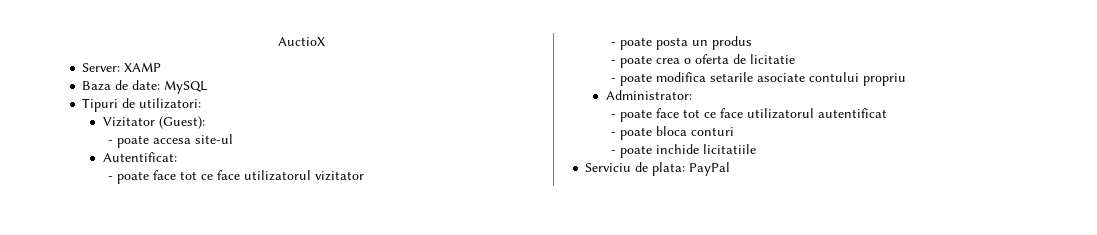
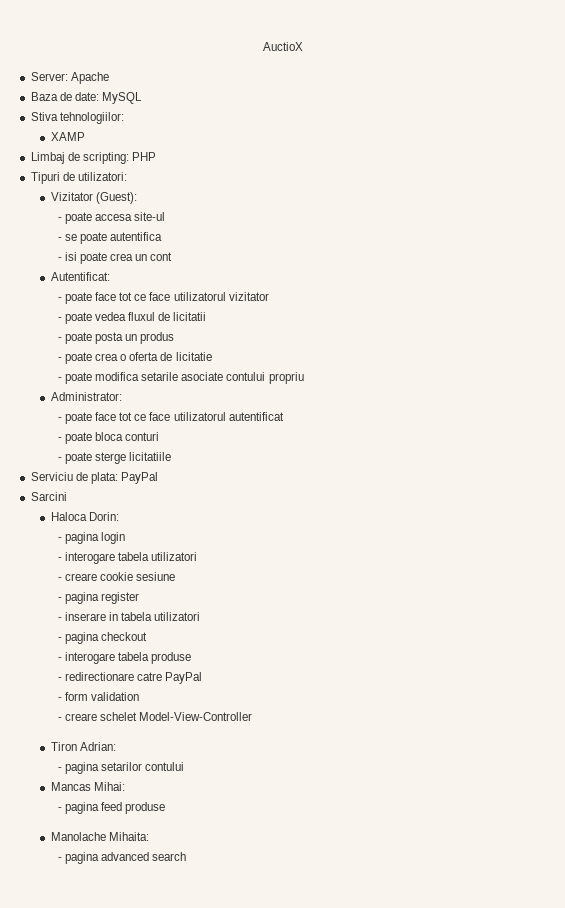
- Server: XAMP
+ Server: Apache
+ Stiva tehnologiilor:
+ XAMP
+ Limbaj de scripting: PHP
+ - se poate autentifica
+ - isi poate crea un cont
+ - poate vedea fluxul de licitatii
- - poate inchide licitatiile
+ - poate sterge licitatiile
+ Sarcini
+ Haloca Dorin:
+ - pagina login
+ - interogare tabela utilizatori
+ - creare cookie sesiune
+ - pagina register
+ - inserare in tabela utilizatori
+ - pagina checkout
+ - interogare tabela produse
+ - redirectionare catre PayPal
+ - form validation
+ - creare schelet Model-View-Controller
+ Tiron Adrian:
+ - pagina setarilor contului
+ Mancas Mihai:
+ - pagina feed produse
+ Manolache Mihaita:
+ - pagina advanced search

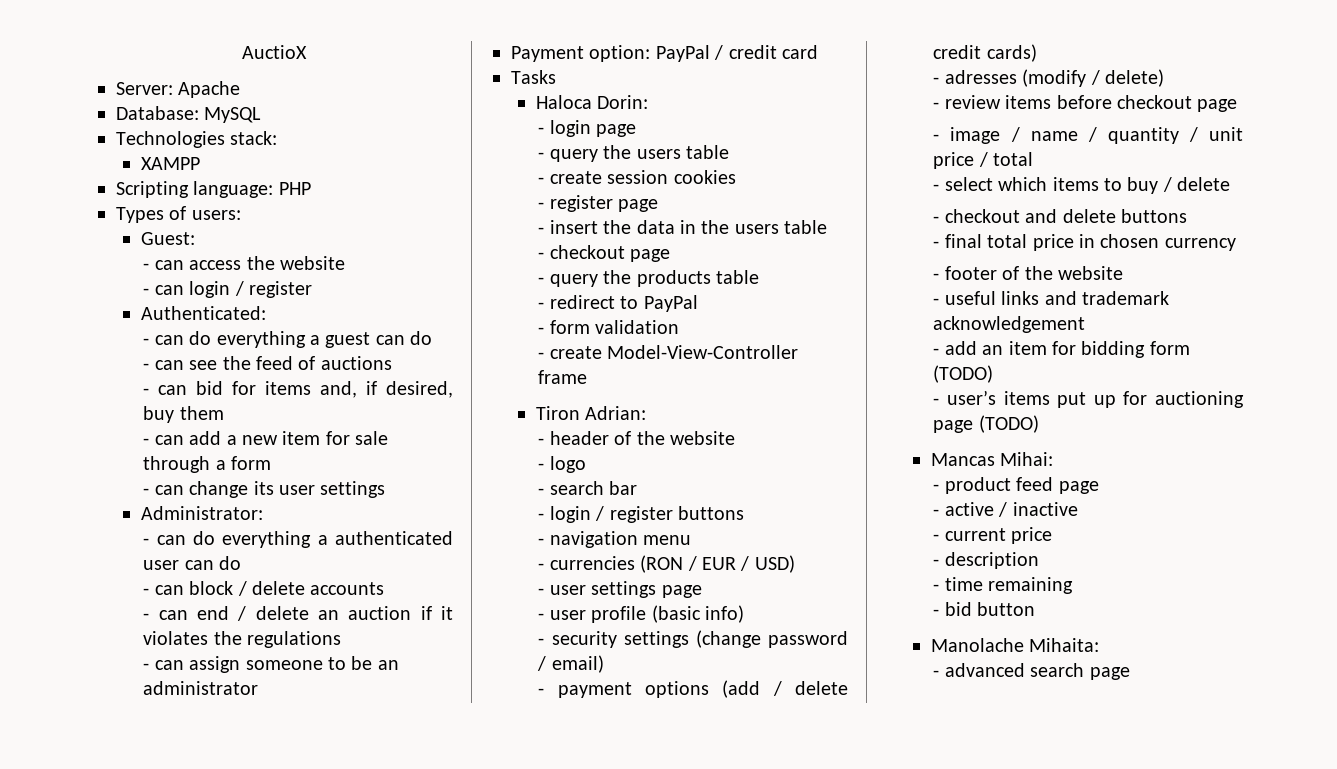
- Baza de date: MySQL
- Stiva tehnologiilor:
- XAMP
- Limbaj de scripting: PHP
- Tipuri de utilizatori:
- Vizitator (Guest):
- - poate accesa site-ul
- - se poate autentifica
- - isi poate crea un cont
- Autentificat:
- - poate face tot ce face utilizatorul vizitator
- - poate vedea fluxul de licitatii
- - poate posta un produs
- - poate crea o oferta de licitatie
- - poate modifica setarile asociate contului propriu
+ Database: MySQL
+ Technologies stack:
+ XAMPP
+ Scripting language: PHP
+ Types of users:
+ Guest:
+ - can access the website
+ - can login / register
+ Authenticated:
+ - can do everything a guest can do
+ - can see the feed of auctions
+ - can bid for items and, if desired, buy them
+ - can add a new item for sale through a form
+ - can change its user settings
  Administrator:
- - poate face tot ce face utilizatorul autentificat
- - poate bloca conturi
- - poate sterge licitatiile
- Serviciu de plata: PayPal
- Sarcini
+ - can do everything a authenticated user can do
+ - can block / delete accounts
+ - can end / delete an auction if it violates the regulations
+ - can assign someone to be an administrator
+ Payment option: PayPal / credit card
+ Tasks
- - pagina login
- - interogare tabela utilizatori
- - creare cookie sesiune
- - pagina register
- - inserare in tabela utilizatori
- - pagina checkout
- - interogare tabela produse
- - redirectionare catre PayPal
+ - login page
+ - query the users table
+ - create session cookies
+ - register page
+ - insert the data in the users table
+ - checkout page
+ - query the products table
+ - redirect to PayPal
- - creare schelet Model-View-Controller
+ - create Model-View-Controller frame
- - pagina setarilor contului
+ - header of the website
+ - logo
+ - search bar
+ - login / register buttons
+ - navigation menu
+ - currencies (RON / EUR / USD)
+ - user settings page
+ - user profile (basic info)
+ - security settings (change password / email)
+ - payment options (add / delete credit cards)
+ - adresses (modify / delete)
+ - review items before checkout page
+ - image / name / quantity / unit price / total
+ - select which items to buy / delete
+ - checkout and delete buttons
+ - final total price in chosen currency
+ - footer of the website
+ - useful links and trademark acknowledgement
+ - add an item for bidding form (TODO)
+ - user’s items put up for auctioning page (TODO)
  Mancas Mihai:
- - pagina feed produse
+ - product feed page
+ - active / inactive
+ - current price
+ - description
+ - time remaining
+ - bid button
- - pagina advanced search
+ - advanced search page

